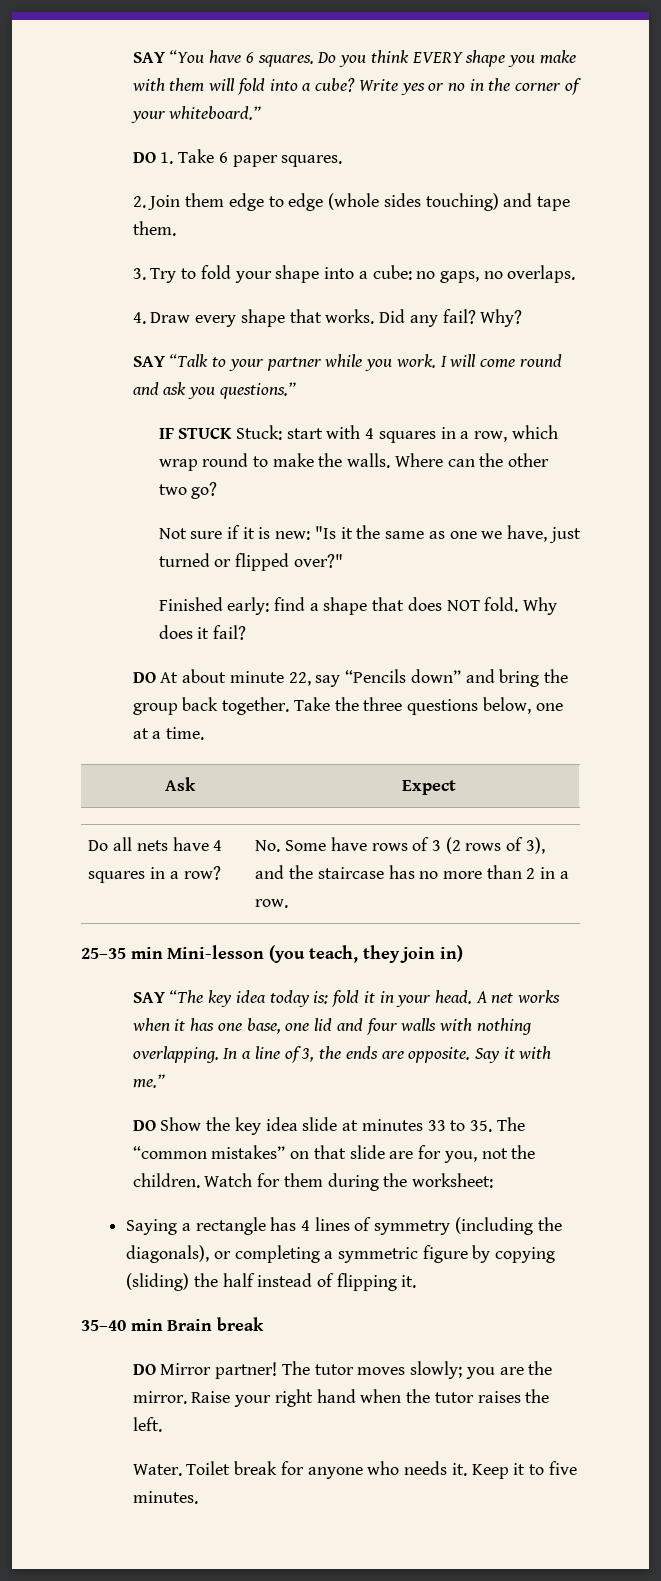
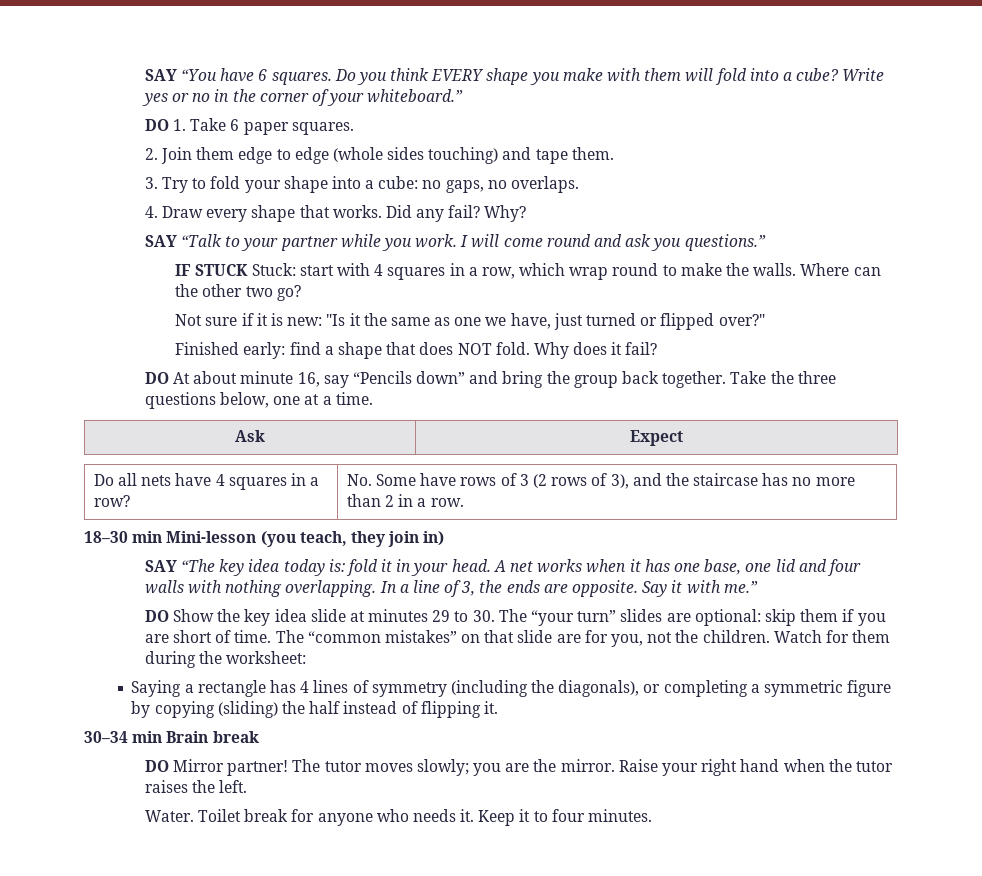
- DO At about minute 22, say “Pencils down” and bring the group back together.
+ DO At about minute 16, say “Pencils down” and bring the group back together.
- 25–35 min Mini-lesson (you teach, they join in)
+ 18–30 min Mini-lesson (you teach, they join in)
- DO Show the key idea slide at minutes 33 to 35. The “common mistakes” on that slide are for you, not the children.
+ DO Show the key idea slide at minutes 29 to 30. The “your turn” slides are optional: skip them if you are short of time. The “common mistakes” on that slide are for you, not the children.
- 35–40 min Brain break
+ 30–34 min Brain break
- Keep it to five minutes.
+ Keep it to four minutes.

